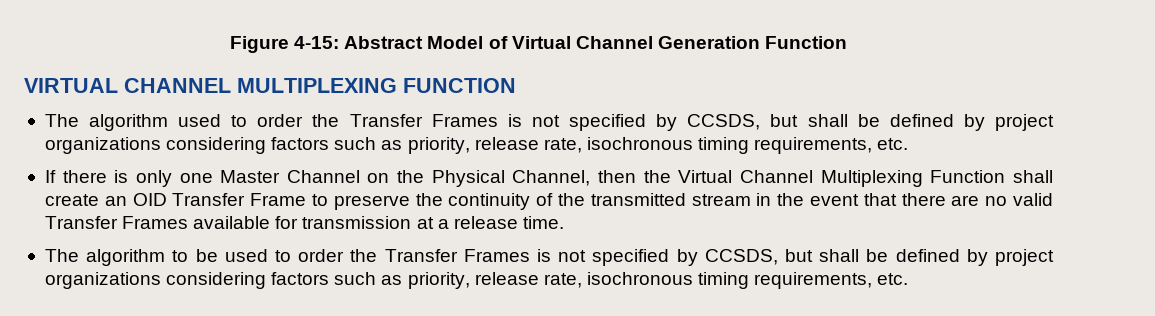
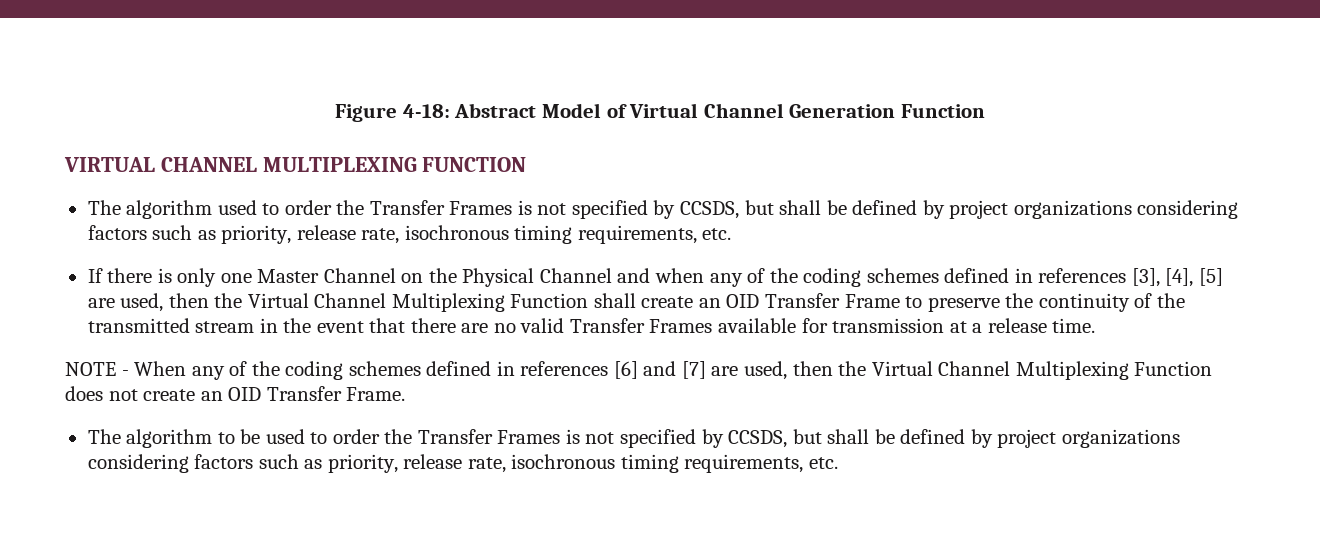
- Figure 4-15: Abstract Model of Virtual Channel Generation Function
+ Figure 4-18: Abstract Model of Virtual Channel Generation Function
- If there is only one Master Channel on the Physical Channel, then the Virtual Channel Multiplexing Function shall create an OID Transfer Frame to preserve the continuity of the transmitted stream in the event that there are no valid Transfer Frames available for transmission at a release time.
+ If there is only one Master Channel on the Physical Channel and when any of the coding schemes defined in references [3], [4], [5] are used, then the Virtual Channel Multiplexing Function shall create an OID Transfer Frame to preserve the continuity of the transmitted stream in the event that there are no valid Transfer Frames available for transmission at a release time.
+ NOTE - When any of the coding schemes defined in references [6] and [7] are used, then the Virtual Channel Multiplexing Function does not create an OID Transfer Frame.

